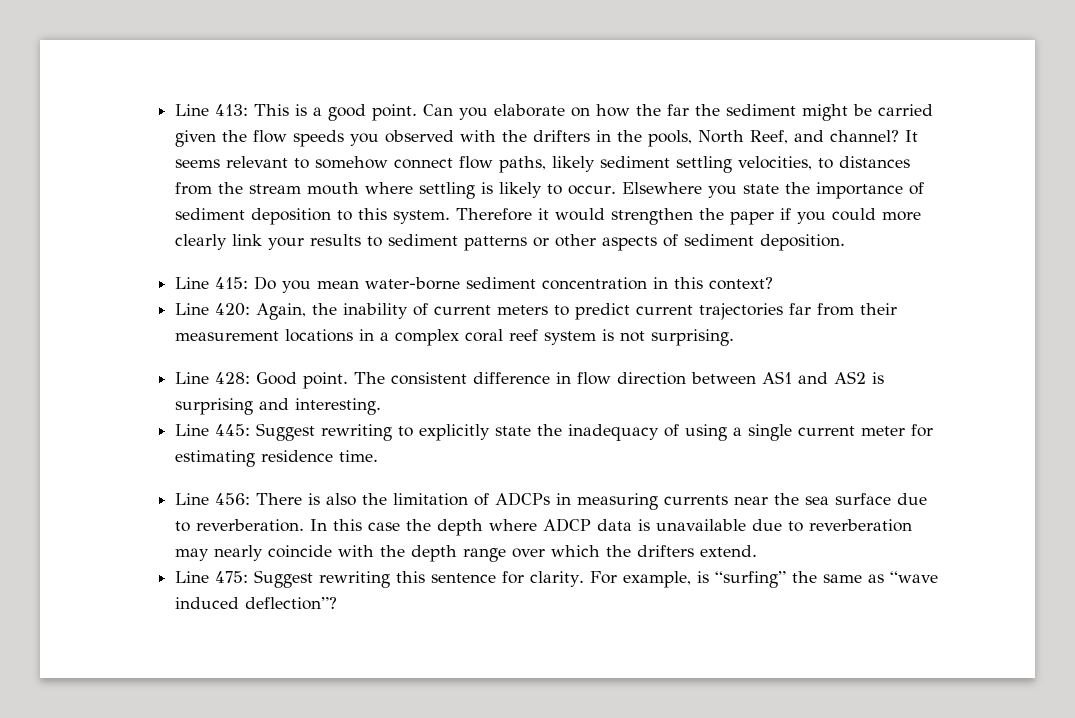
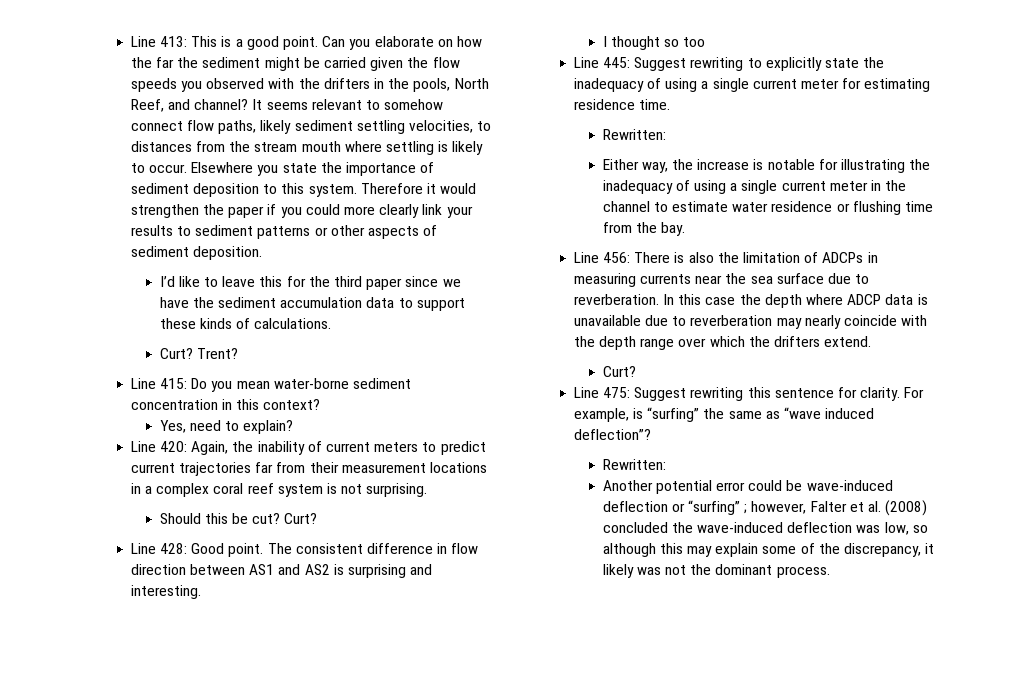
+ I’d like to leave this for the third paper since we have the sediment accumulation data to support these kinds of calculations.
+ Curt? Trent?
+ Yes, need to explain?
+ Should this be cut? Curt?
+ I thought so too
  Line 445: Suggest rewriting to explicitly state the inadequacy of using a single current meter for estimating residence time.
+ Rewritten:
+ Either way, the increase is notable for illustrating the inadequacy of using a single current meter in the channel to estimate water residence or flushing time from the bay.
  In this case the depth where ADCP data is unavailable due to reverberation may nearly coincide with the depth range over which the drifters extend.
+ Curt?
  For example, is “surfing” the same as “wave induced deflection”?
+ Rewritten:
+ Another potential error could be wave-induced deflection or “surfing” ; however, Falter et al. (2008) concluded the wave-induced deflection was low, so although this may explain some of the discrepancy, it likely was not the dominant process.

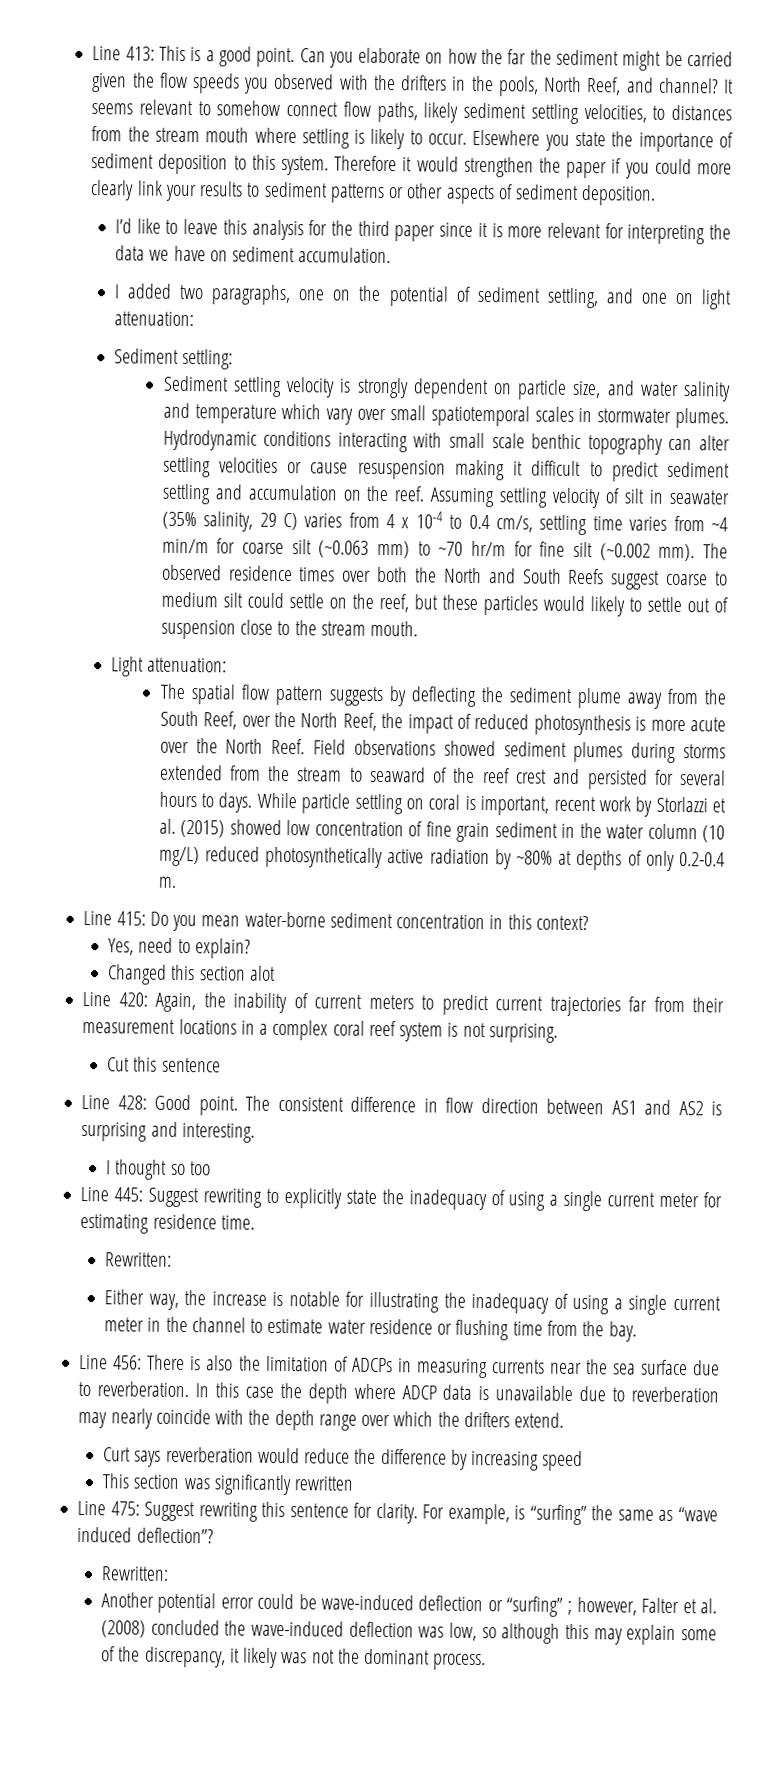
- I’d like to leave this for the third paper since we have the sediment accumulation data to support these kinds of calculations.
- Curt? Trent?
+ I’d like to leave this analysis for the third paper since it is more relevant for interpreting the data we have on sediment accumulation.
+ I added two paragraphs, one on the potential of sediment settling, and one on light attenuation:
+ Sediment settling:
+ Sediment settling velocity is strongly dependent on particle size, and water salinity and temperature which vary over small spatiotemporal scales in stormwater plumes. Hydrodynamic conditions interacting with small scale benthic topography can alter settling velocities or cause resuspension making it difficult to predict sediment settling and accumulation on the reef. Assuming settling velocity of silt in seawater (35% salinity, 29 C) varies from 4 x 10-4 to 0.4 cm/s, settling time varies from ~4 min/m for coarse silt (~0.063 mm) to ~70 hr/m for fine silt (~0.002 mm). The observed residence times over both the North and South Reefs suggest coarse to medium silt could settle on the reef, but these particles would likely to settle out of suspension close to the stream mouth.
+ Light attenuation:
+ The spatial flow pattern suggests by deflecting the sediment plume away from the South Reef, over the North Reef, the impact of reduced photosynthesis is more acute over the North Reef. Field observations showed sediment plumes during storms extended from the stream to seaward of the reef crest and persisted for several hours to days. While particle settling on coral is important, recent work by Storlazzi et al. (2015) showed low concentration of fine grain sediment in the water column (10 mg/L) reduced photosynthetically active radiation by ~80% at depths of only 0.2-0.4 m.
+ Changed this section alot
- Should this be cut? Curt?
+ Cut this sentence
  In this case the depth where ADCP data is unavailable due to reverberation may nearly coincide with the depth range over which the drifters extend.
- Curt?
+ Curt says reverberation would reduce the difference by increasing speed
+ This section was significantly rewritten

